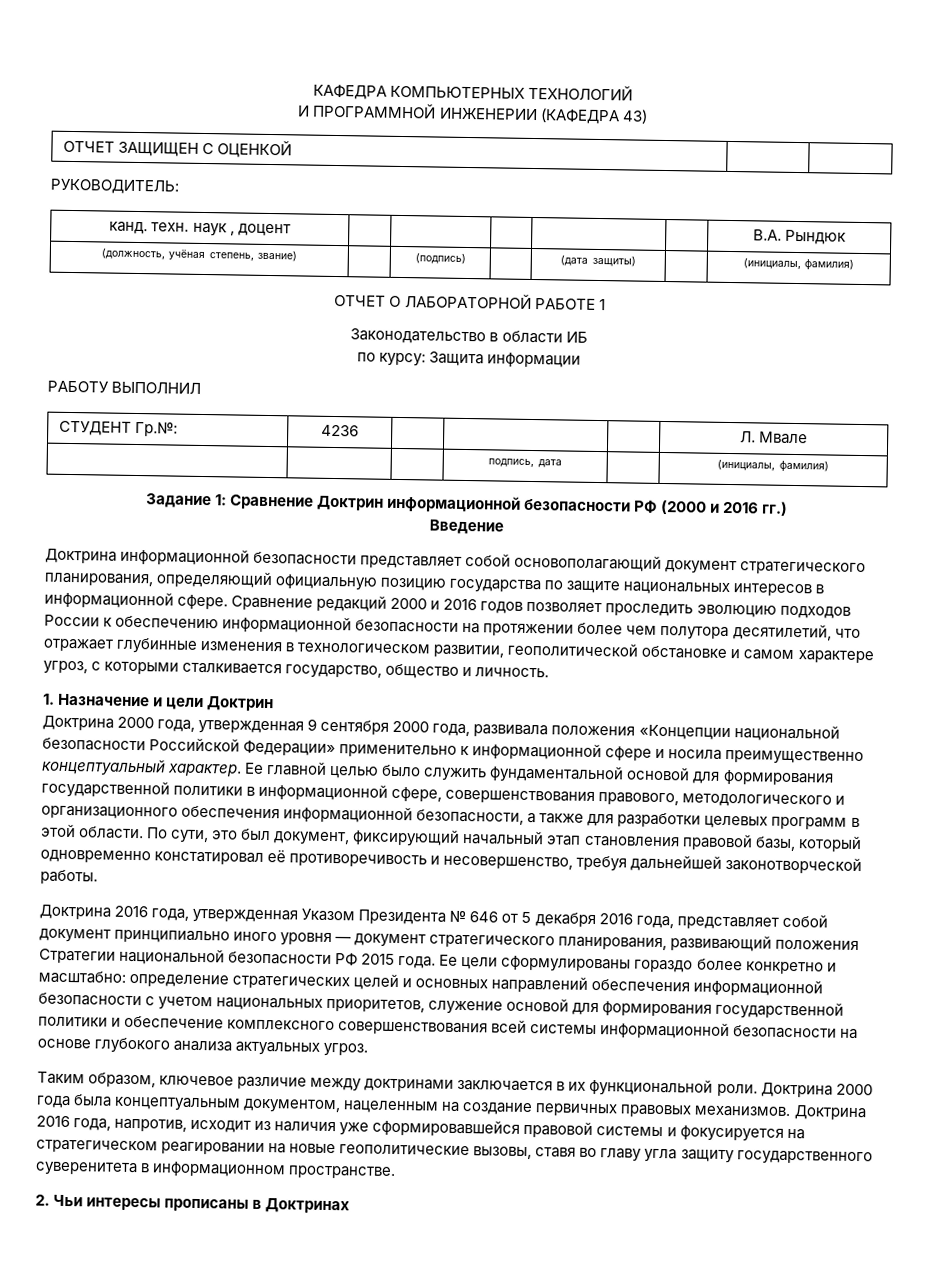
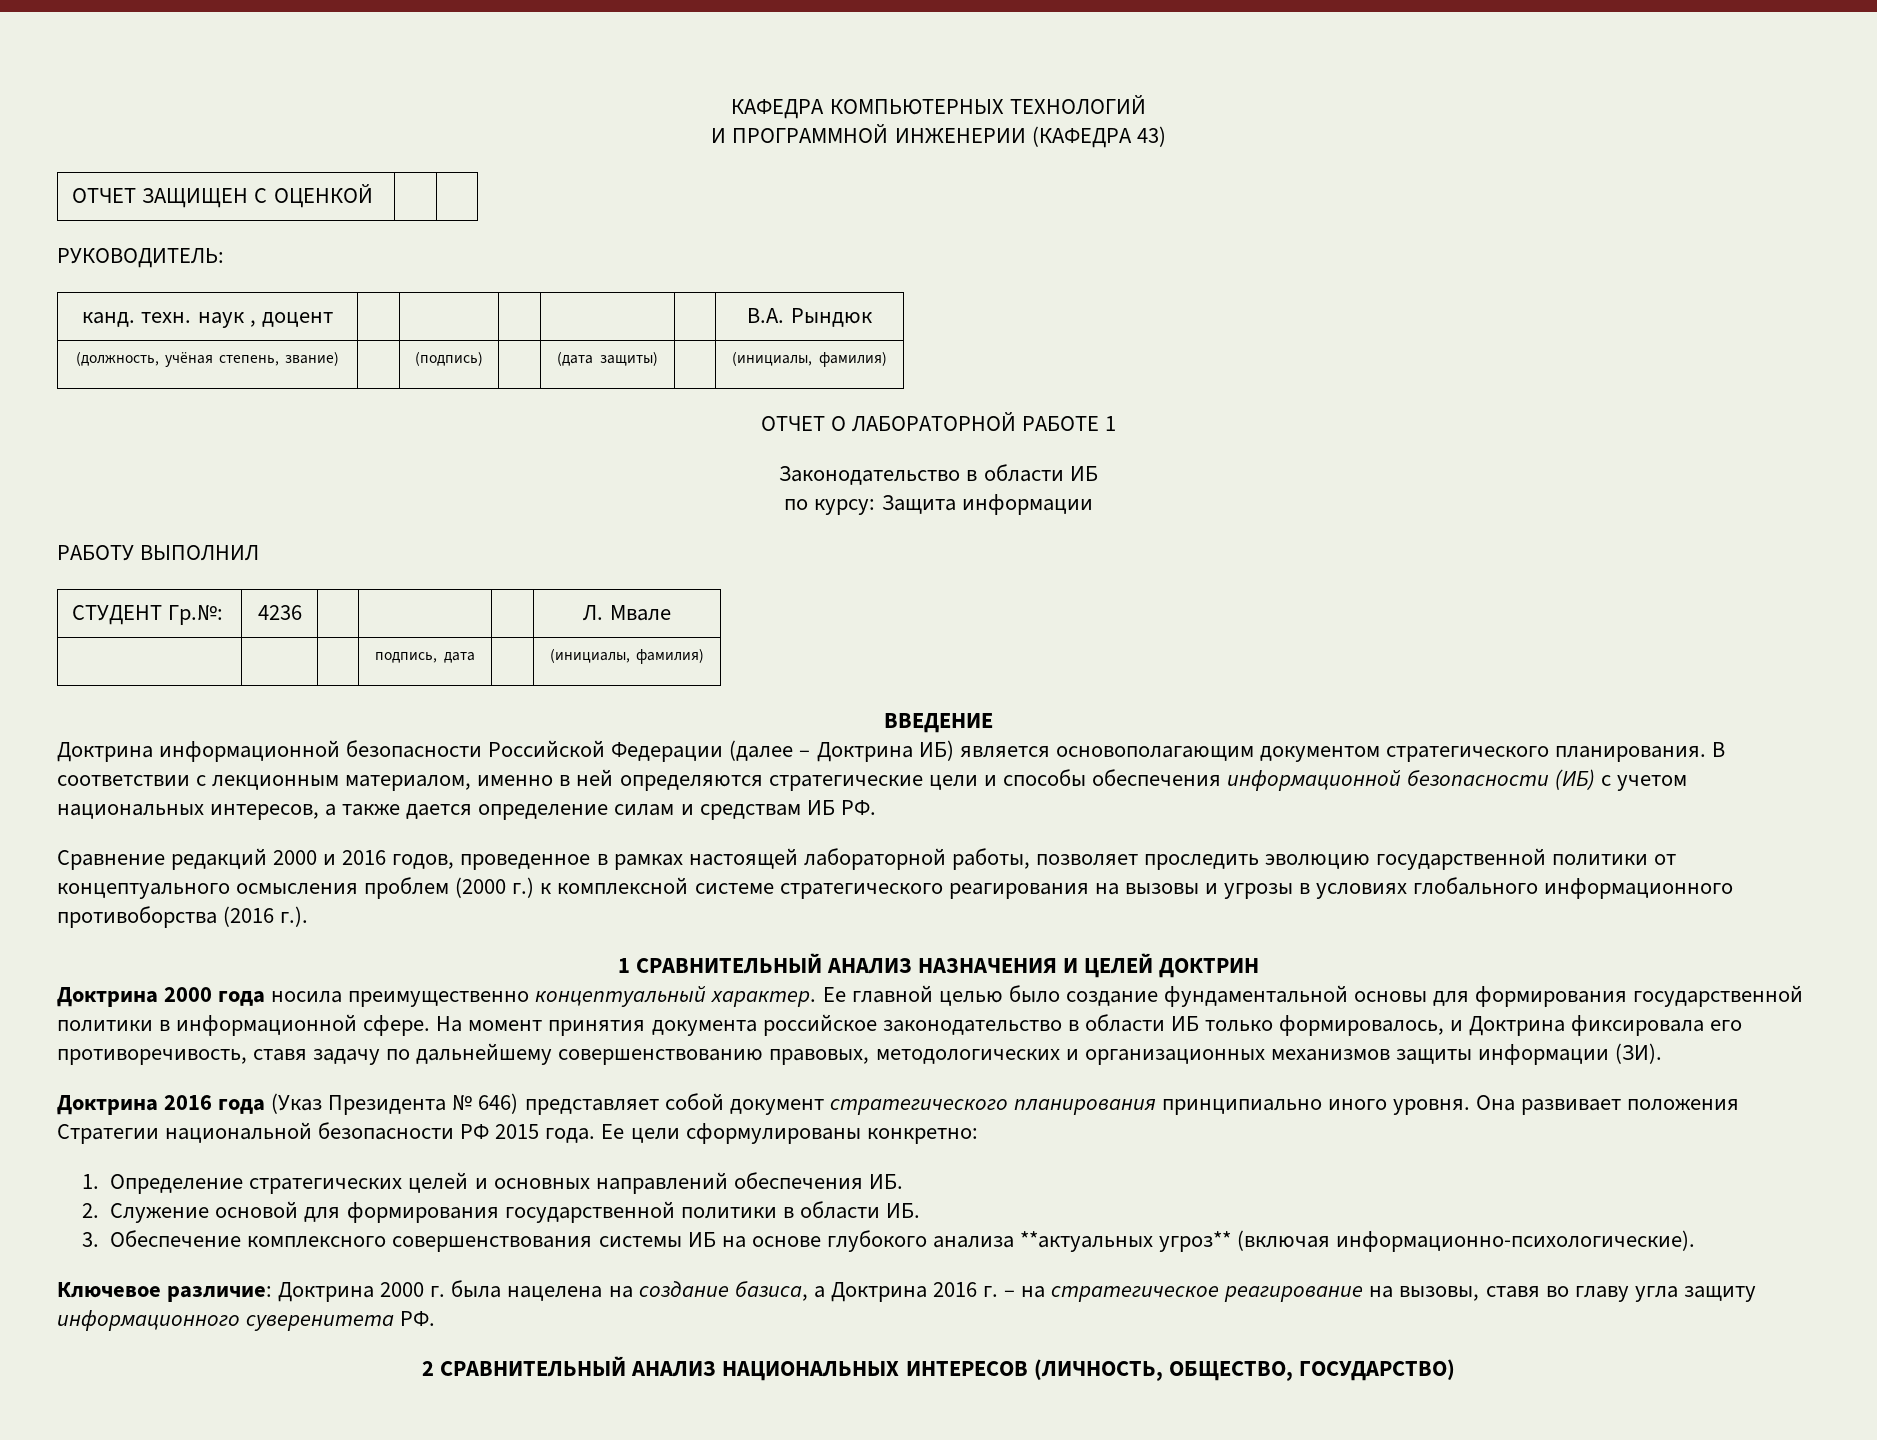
- Задание 1: Сравнение Доктрин информационной безопасности РФ (2000 и 2016 гг.)
- Введение
- Доктрина информационной безопасности представляет собой основополагающий документ стратегического планирования, определяющий официальную позицию государства по защите национальных интересов в информационной сфере. Сравнение редакций 2000 и 2016 годов позволяет проследить эволюцию подходов России к обеспечению информационной безопасности на протяжении более чем полутора десятилетий, что отражает глубинные изменения в технологическом развитии, геополитической обстановке и самом характере угроз, с которыми сталкивается государство, общество и личность.
- 1. Назначение и цели Доктрин
- Доктрина 2000 года, утвержденная 9 сентября 2000 года, развивала положения «Концепции национальной безопасности Российской Федерации» применительно к информационной сфере и носила преимущественно концептуальный характер.
+ ВВЕДЕНИЕ
+ Доктрина информационной безопасности Российской Федерации (далее – Доктрина ИБ) является основополагающим документом стратегического планирования. В соответствии с лекционным материалом, именно в ней определяются стратегические цели и способы обеспечения информационной безопасности (ИБ) с учетом национальных интересов, а также дается определение силам и средствам ИБ РФ.
+ Сравнение редакций 2000 и 2016 годов, проведенное в рамках настоящей лабораторной работы, позволяет проследить эволюцию государственной политики от концептуального осмысления проблем (2000 г.) к комплексной системе стратегического реагирования на вызовы и угрозы в условиях глобального информационного противоборства (2016 г.).
+ 1 СРАВНИТЕЛЬНЫЙ АНАЛИЗ НАЗНАЧЕНИЯ И ЦЕЛЕЙ ДОКТРИН
+ Доктрина 2000 года носила преимущественно концептуальный характер.
- Ее главной целью было служить фундаментальной основой для формирования государственной политики в информационной сфере, совершенствования правового, методологического и организационного обеспечения информационной безопасности, а также для разработки целевых программ в этой области. По сути, это был документ, фиксирующий начальный этап становления правовой базы, который одновременно констатировал её противоречивость и несовершенство, требуя дальнейшей законотворческой работы.
- Доктрина 2016 года, утвержденная Указом Президента № 646 от 5 декабря 2016 года, представляет собой документ принципиально иного уровня — документ стратегического планирования, развивающий положения Стратегии национальной безопасности РФ 2015 года.
+ Ее главной целью было создание фундаментальной основы для формирования государственной политики в информационной сфере. На момент принятия документа российское законодательство в области ИБ только формировалось, и Доктрина фиксировала его противоречивость, ставя задачу по дальнейшему совершенствованию правовых, методологических и организационных механизмов защиты информации (ЗИ).
+ Доктрина 2016 года (Указ Президента № 646) представляет собой документ стратегического планирования принципиально иного уровня. Она развивает положения Стратегии национальной безопасности РФ 2015 года.
- Ее цели сформулированы гораздо более конкретно и масштабно: определение стратегических целей и основных направлений обеспечения информационной безопасности с учетом национальных приоритетов, служение основой для формирования государственной политики и обеспечение комплексного совершенствования всей системы информационной безопасности на основе глубокого анализа актуальных угроз.
- Таким образом, ключевое различие между доктринами заключается в их функциональной роли. Доктрина 2000 года была концептуальным документом, нацеленным на создание первичных правовых механизмов. Доктрина 2016 года, напротив, исходит из наличия уже сформировавшейся правовой системы и фокусируется на стратегическом реагировании на новые геополитические вызовы, ставя во главу угла защиту государственного суверенитета в информационном пространстве.
- 2. Чьи интересы прописаны в Доктринах
+ Ее цели сформулированы конкретно:
+ 1. Определение стратегических целей и основных направлений обеспечения ИБ.
+ 2. Служение основой для формирования государственной политики в области ИБ.
+ 3. Обеспечение комплексного совершенствования системы ИБ на основе глубокого анализа **актуальных угроз** (включая информационно-психологические).
+ Ключевое различие: Доктрина 2000 г. была нацелена на создание базиса, а Доктрина 2016 г. – на стратегическое реагирование на вызовы, ставя во главу угла защиту информационного суверенитета РФ.
+ 2 СРАВНИТЕЛЬНЫЙ АНАЛИЗ НАЦИОНАЛЬНЫХ ИНТЕРЕСОВ (ЛИЧНОСТЬ, ОБЩЕСТВО, ГОСУДАРСТВО)

